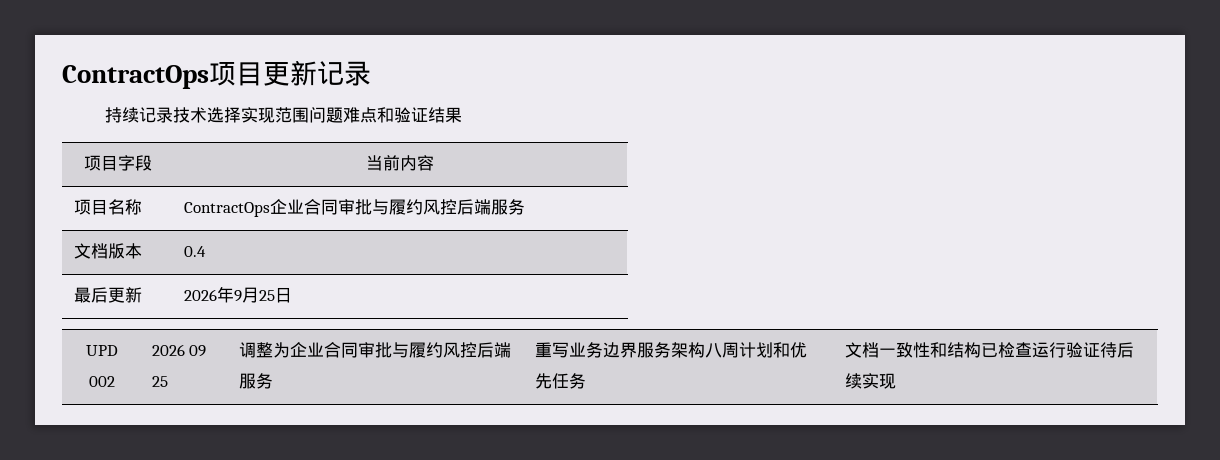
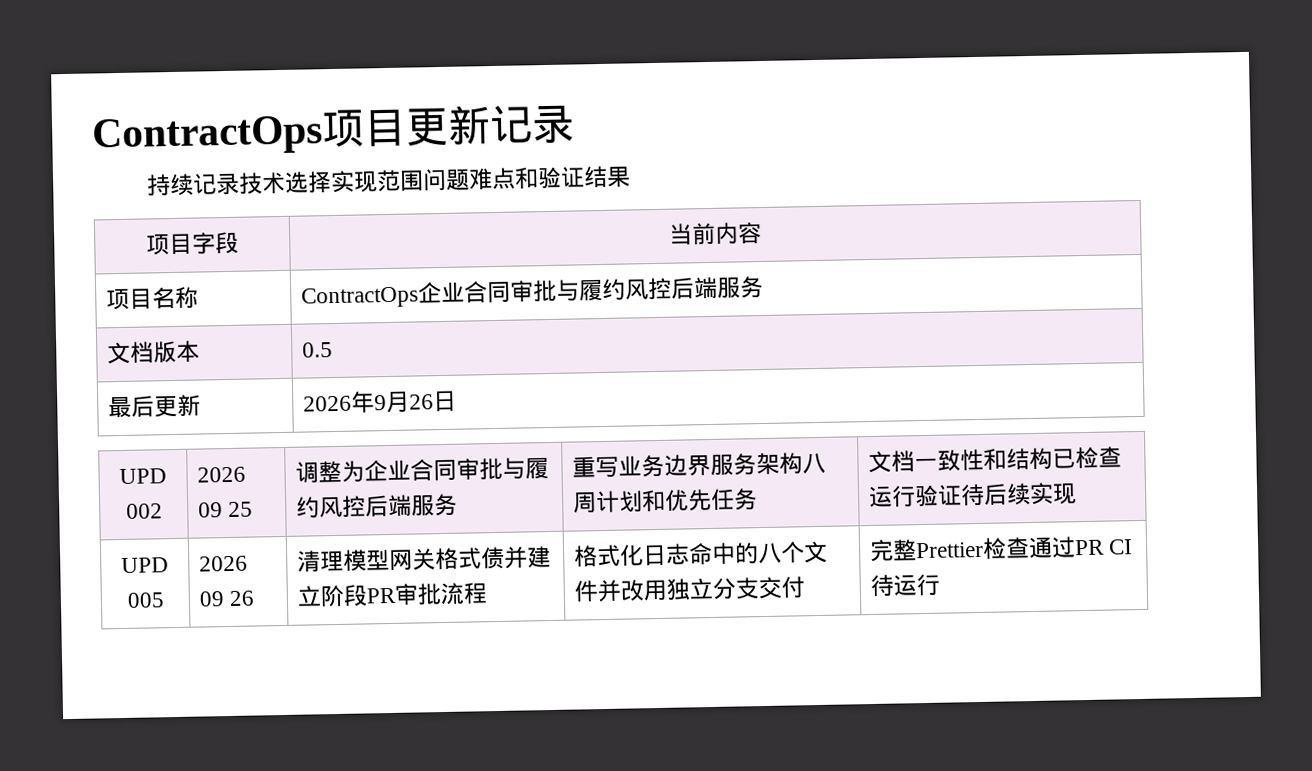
- 文档版本 | 0.4
+ 文档版本 | 0.5
- 最后更新 | 2026年9月25日
+ 最后更新 | 2026年9月26日
+ UPD 005 | 2026 09 26 | 清理模型网关格式债并建立阶段PR审批流程 | 格式化日志命中的八个文件并改用独立分支交付 | 完整Prettier检查通过PR CI待运行

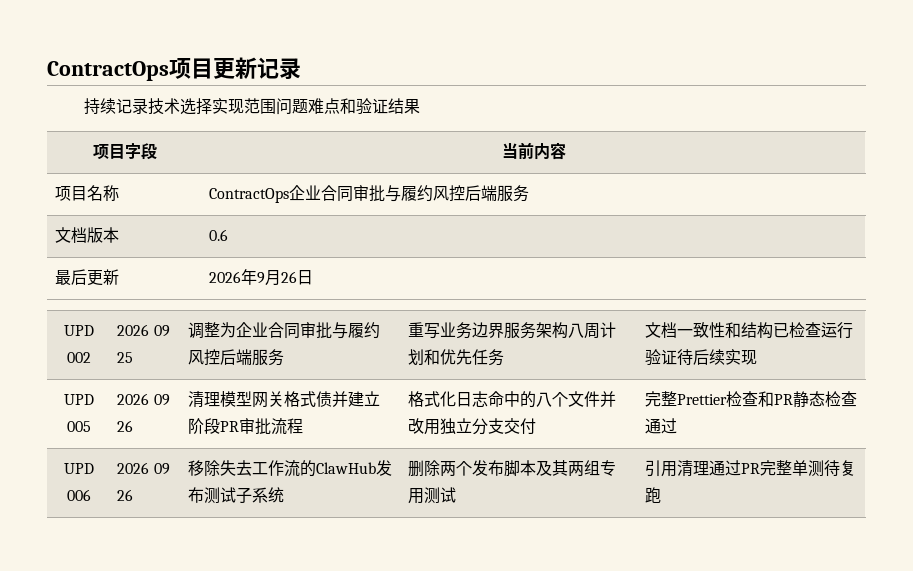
- 文档版本 | 0.5
+ 文档版本 | 0.6
- UPD 005 | 2026 09 26 | 清理模型网关格式债并建立阶段PR审批流程 | 格式化日志命中的八个文件并改用独立分支交付 | 完整Prettier检查通过PR CI待运行
+ UPD 005 | 2026 09 26 | 清理模型网关格式债并建立阶段PR审批流程 | 格式化日志命中的八个文件并改用独立分支交付 | 完整Prettier检查和PR静态检查通过
+ UPD 006 | 2026 09 26 | 移除失去工作流的ClawHub发布测试子系统 | 删除两个发布脚本及其两组专用测试 | 引用清理通过PR完整单测待复跑

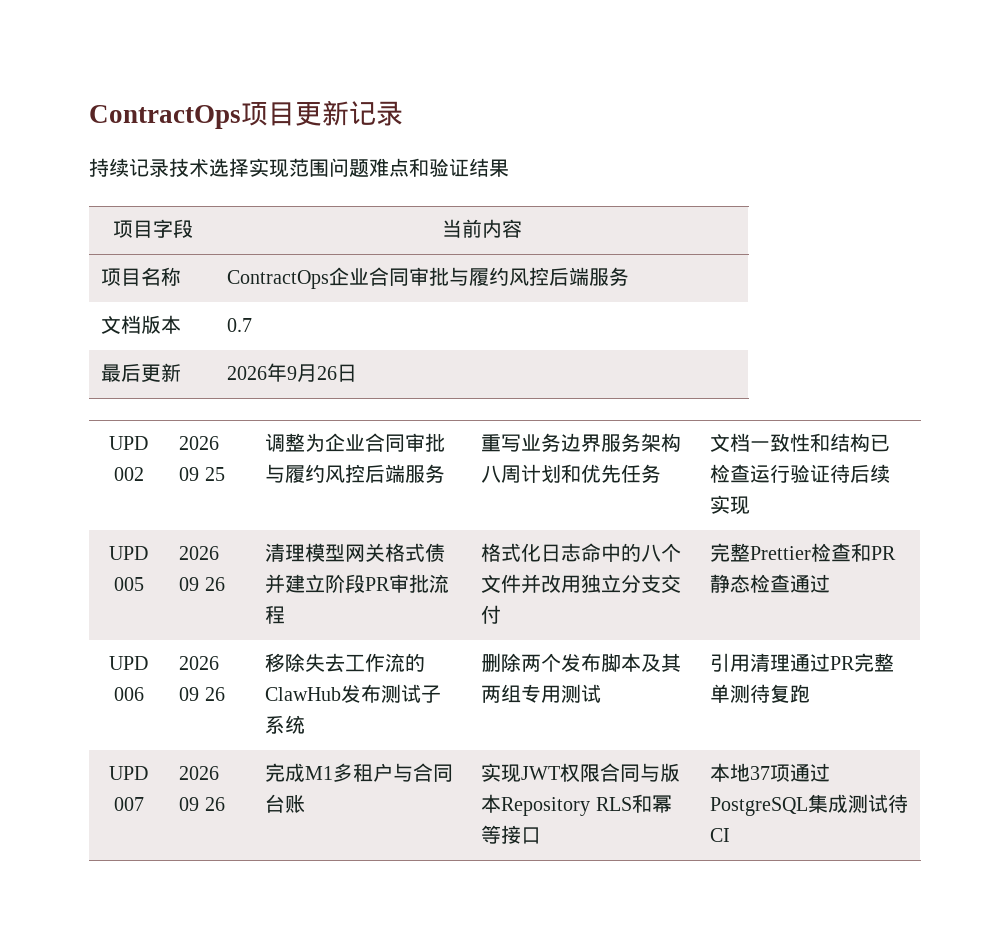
- 文档版本 | 0.6
+ 文档版本 | 0.7
+ UPD 007 | 2026 09 26 | 完成M1多租户与合同台账 | 实现JWT权限合同与版本Repository RLS和幂等接口 | 本地37项通过PostgreSQL集成测试待CI

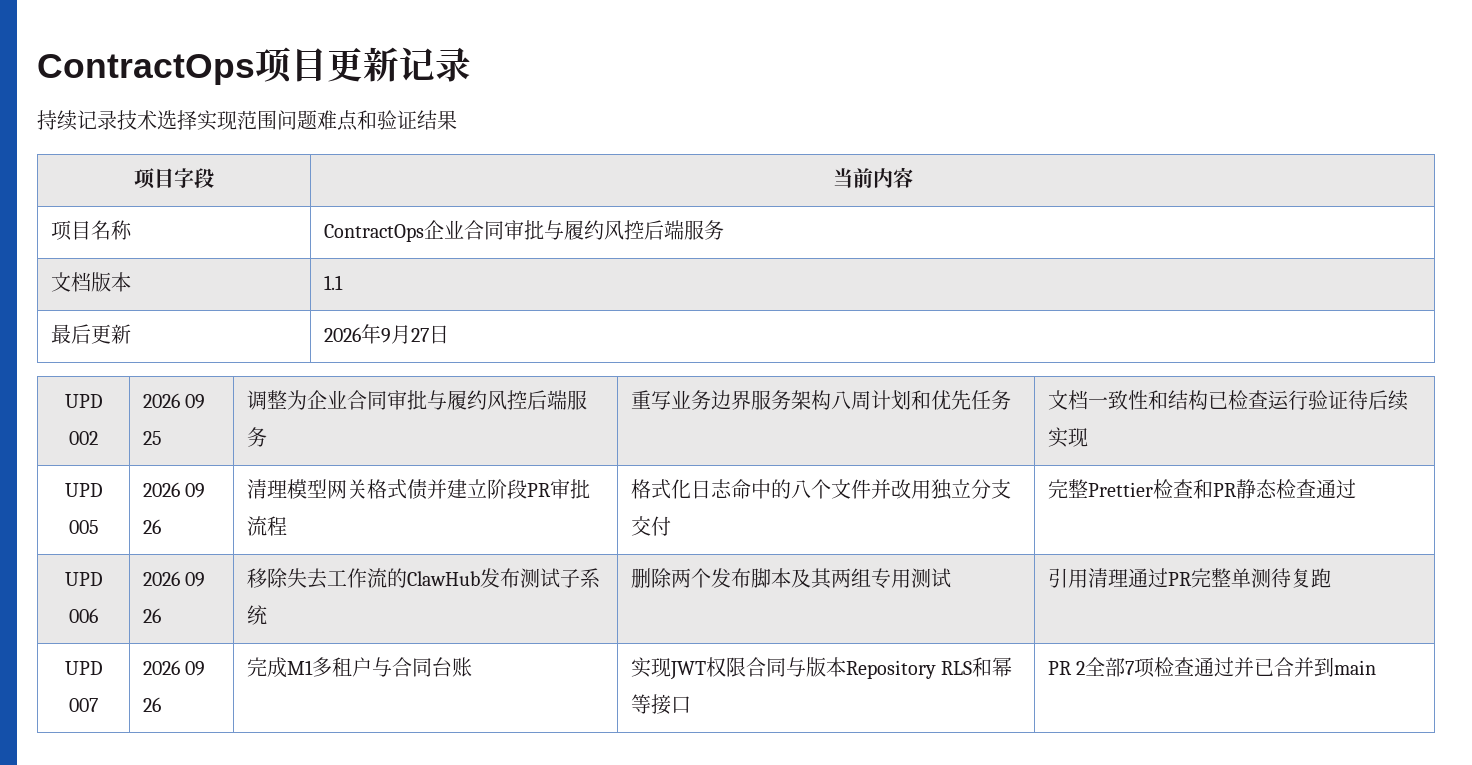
- 文档版本 | 0.7
+ 文档版本 | 1.1
- 最后更新 | 2026年9月26日
+ 最后更新 | 2026年9月27日
- UPD 007 | 2026 09 26 | 完成M1多租户与合同台账 | 实现JWT权限合同与版本Repository RLS和幂等接口 | 本地37项通过PostgreSQL集成测试待CI
+ UPD 007 | 2026 09 26 | 完成M1多租户与合同台账 | 实现JWT权限合同与版本Repository RLS和幂等接口 | PR 2全部7项检查通过并已合并到main

